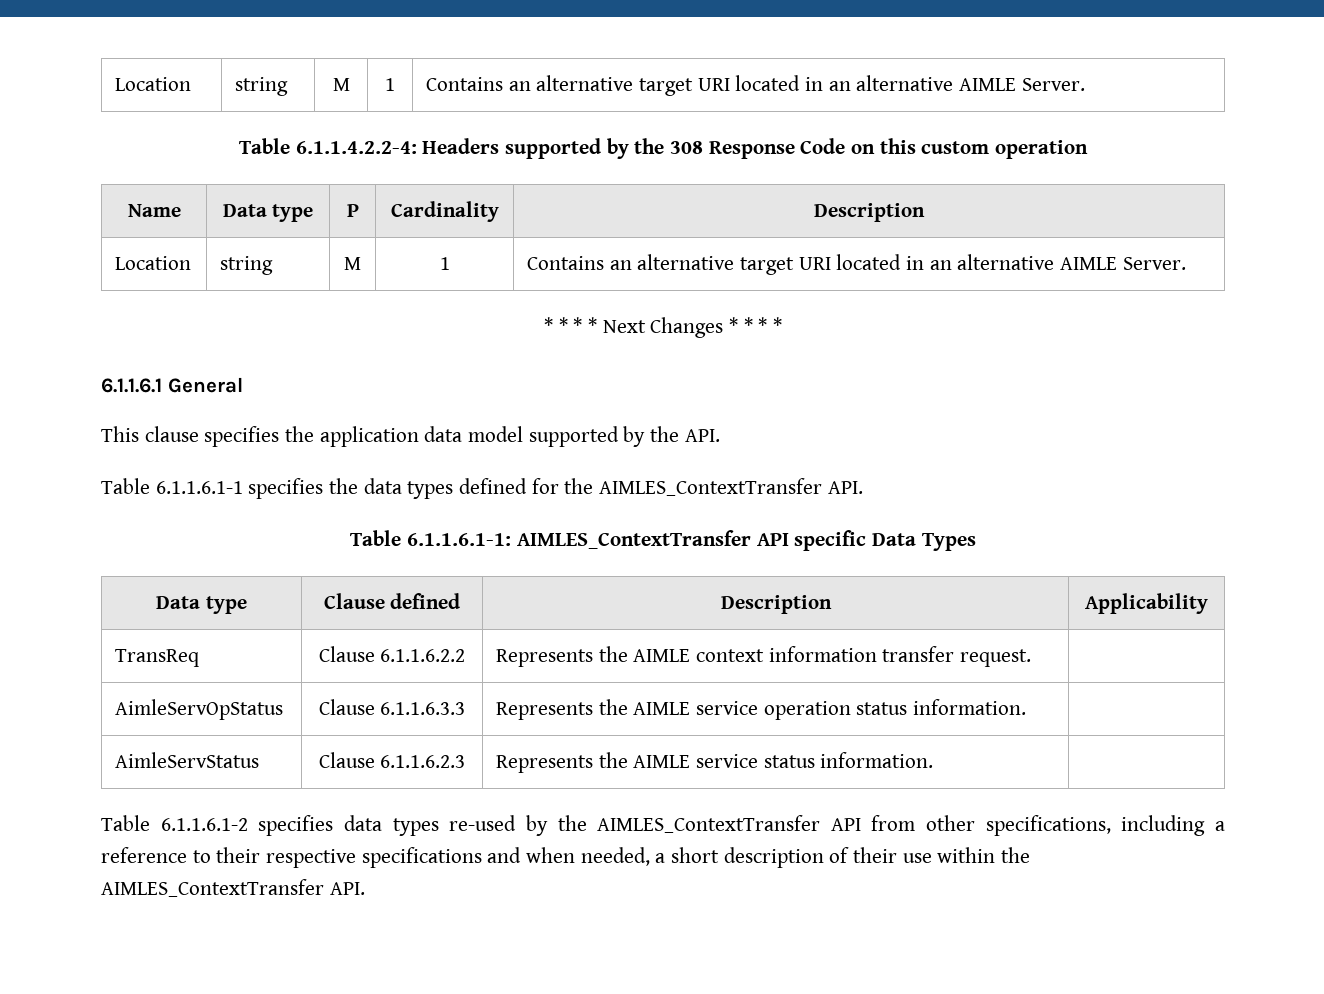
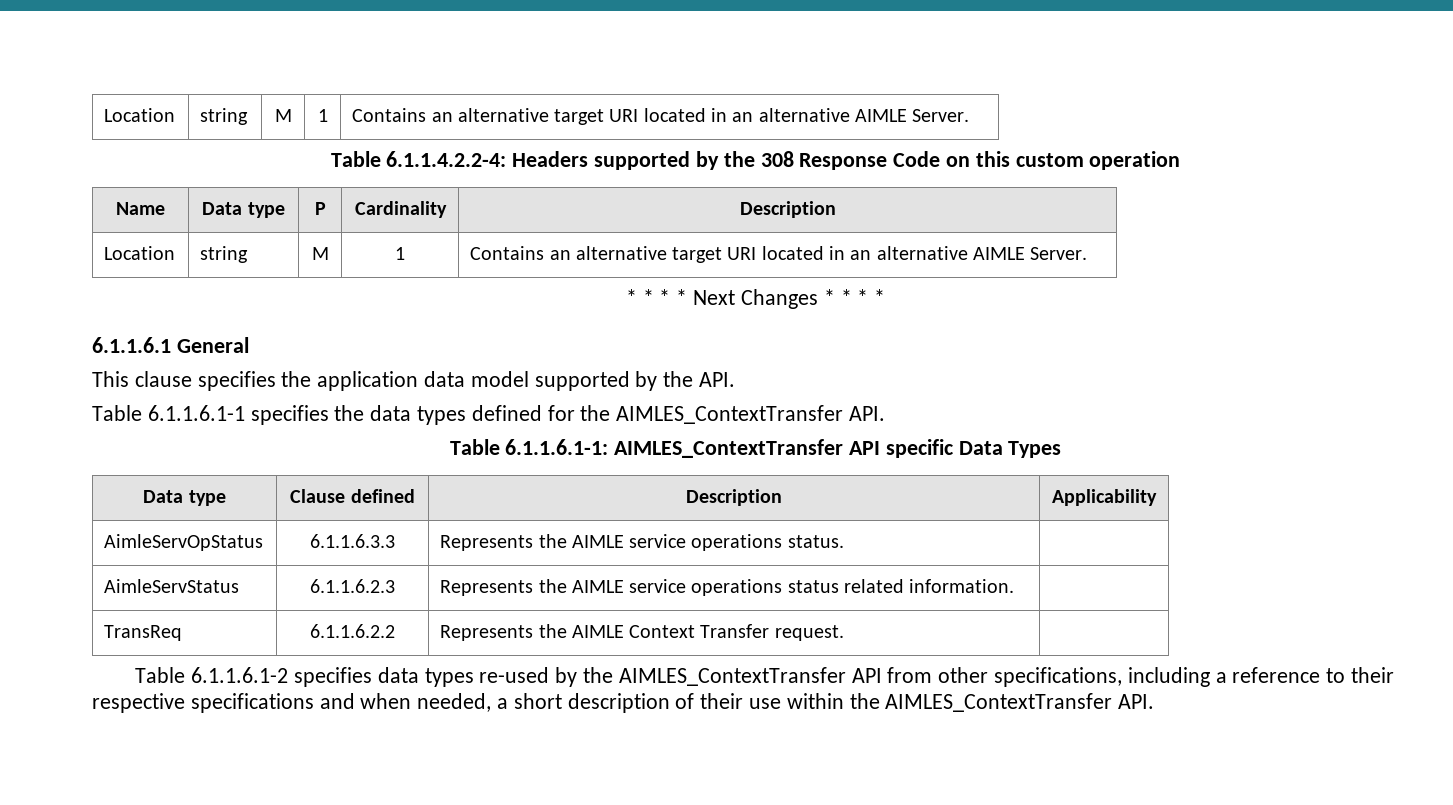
- TransReq | Clause 6.1.1.6.2.2 | Represents the AIMLE context information transfer request. |
- AimleServOpStatus | Clause 6.1.1.6.3.3 | Represents the AIMLE service operation status information. |
+ AimleServOpStatus | 6.1.1.6.3.3 | Represents the AIMLE service operations status. |
- AimleServStatus | Clause 6.1.1.6.2.3 | Represents the AIMLE service status information. |
+ AimleServStatus | 6.1.1.6.2.3 | Represents the AIMLE service operations status related information. |
+ TransReq | 6.1.1.6.2.2 | Represents the AIMLE Context Transfer request. |

